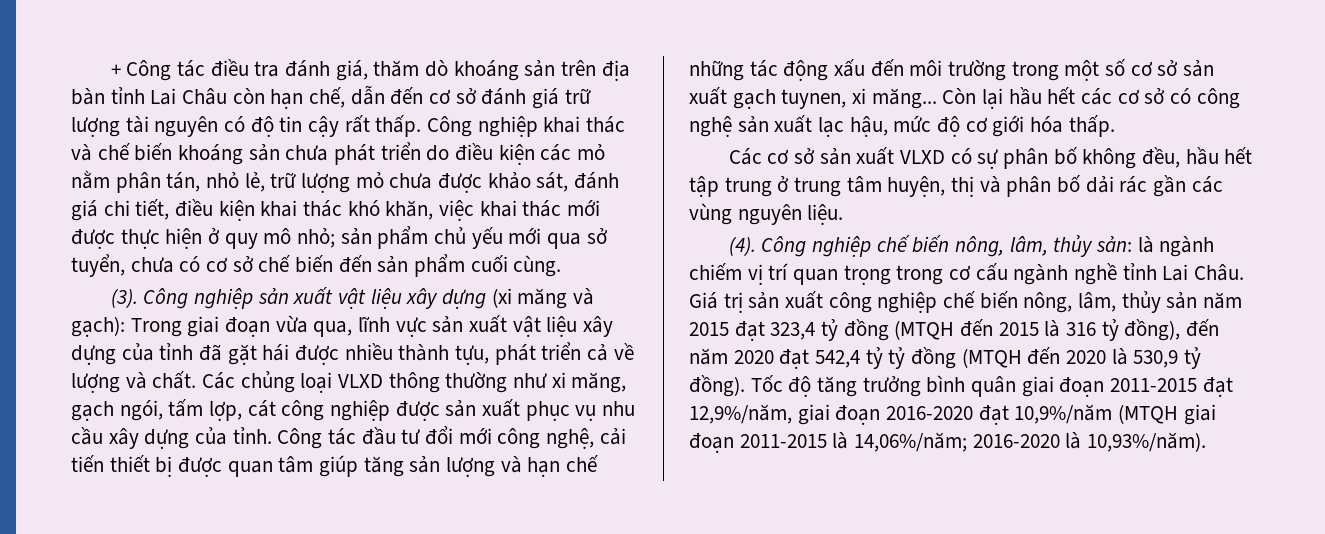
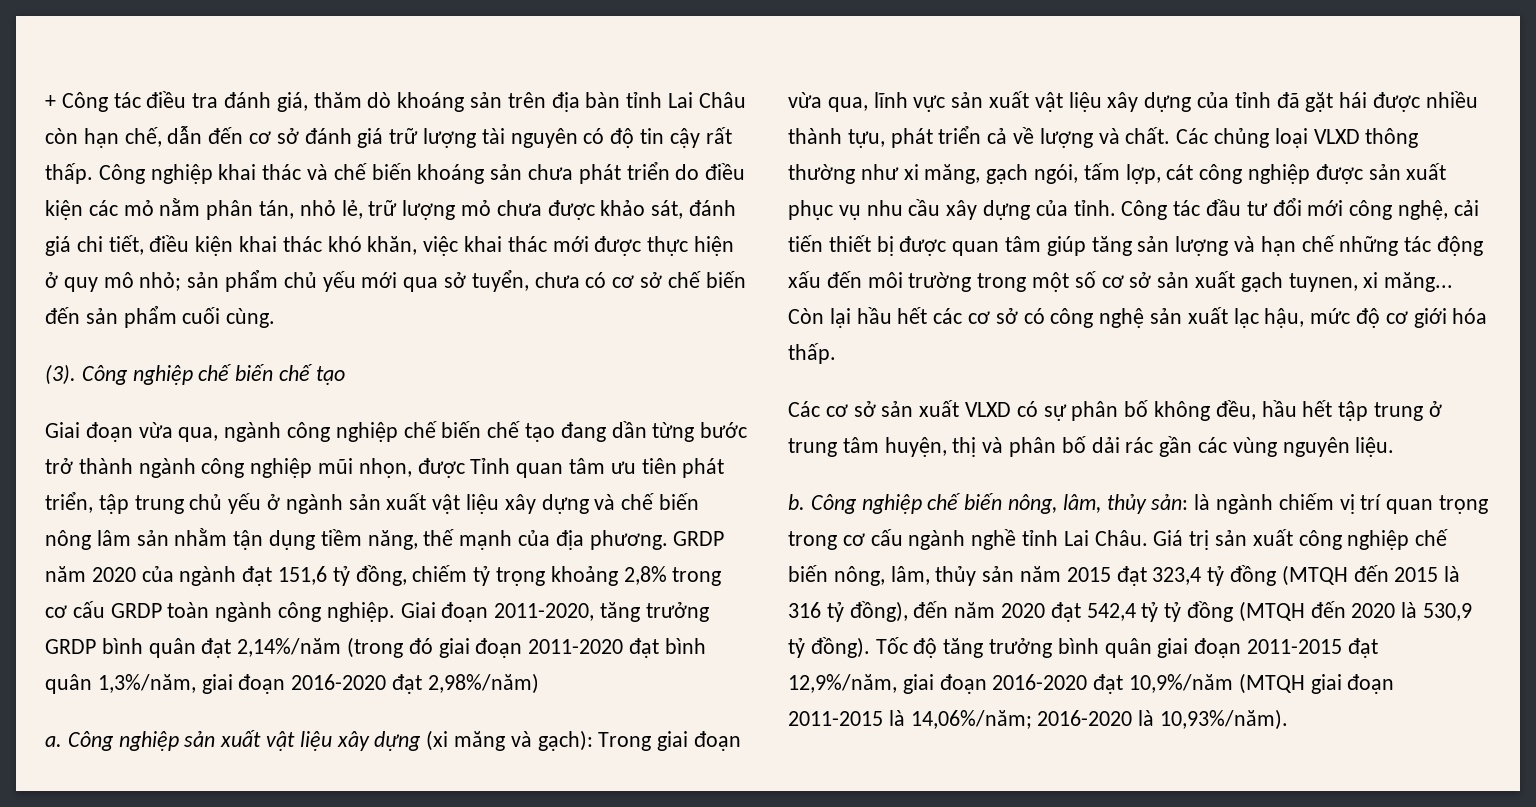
- Công nghiệp sản xuất vật liệu xây dựng (xi măng và gạch): Trong giai đoạn vừa qua, lĩnh vực sản xuất vật liệu xây dựng của tỉnh đã gặt hái được nhiều thành tựu, phát triển cả về lượng và chất.
+ Công nghiệp chế biến chế tạo
+ Giai đoạn vừa qua, ngành công nghiệp chế biến chế tạo đang dần từng bước trở thành ngành công nghiệp mũi nhọn, được Tỉnh quan tâm ưu tiên phát triển, tập trung chủ yếu ở ngành sản xuất vật liệu xây dựng và chế biến nông lâm sản nhằm tận dụng tiềm năng, thế mạnh của địa phương. GRDP năm 2020 của ngành đạt 151,6 tỷ đồng, chiếm tỷ trọng khoảng 2,8% trong cơ cấu GRDP toàn ngành công nghiệp. Giai đoạn 2011-2020, tăng trưởng GRDP bình quân đạt 2,14%/năm (trong đó giai đoạn 2011-2020 đạt bình quân 1,3%/năm, giai đoạn 2016-2020 đạt 2,98%/năm)
+ a. Công nghiệp sản xuất vật liệu xây dựng (xi măng và gạch): Trong giai đoạn vừa qua, lĩnh vực sản xuất vật liệu xây dựng của tỉnh đã gặt hái được nhiều thành tựu, phát triển cả về lượng và chất.
- (4).
+ b.

